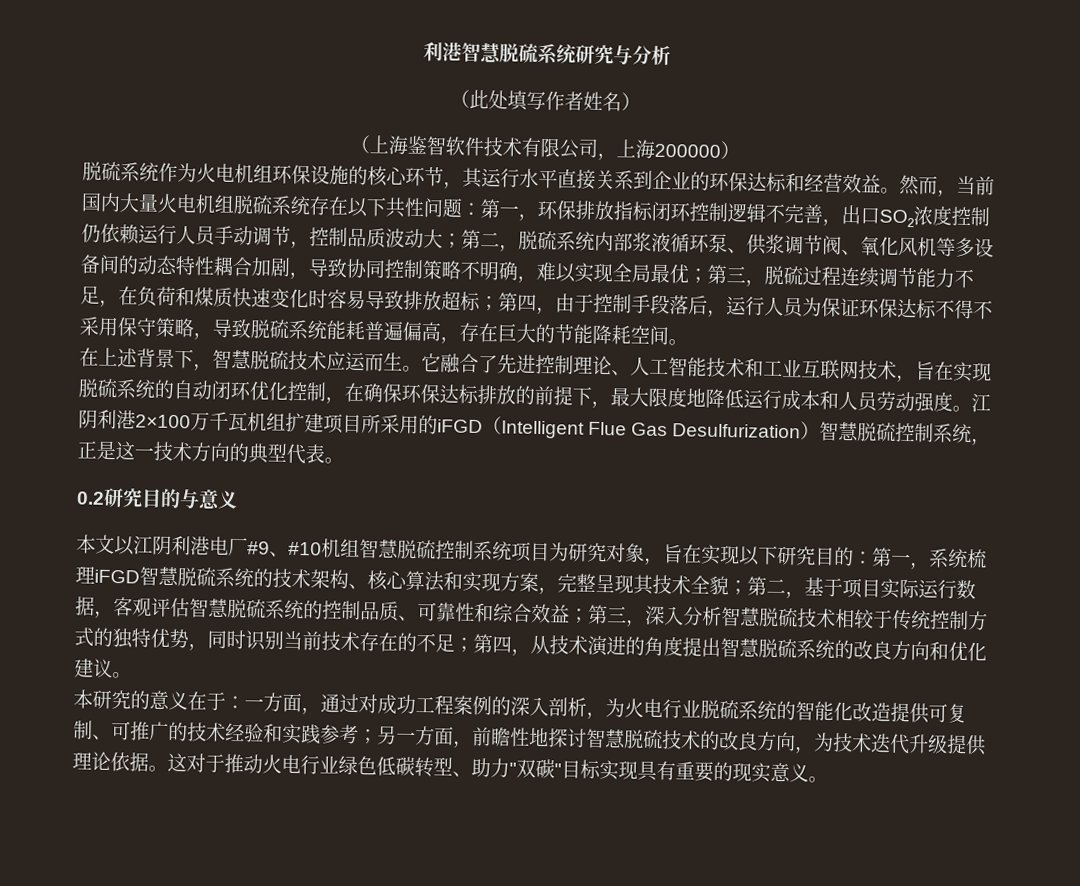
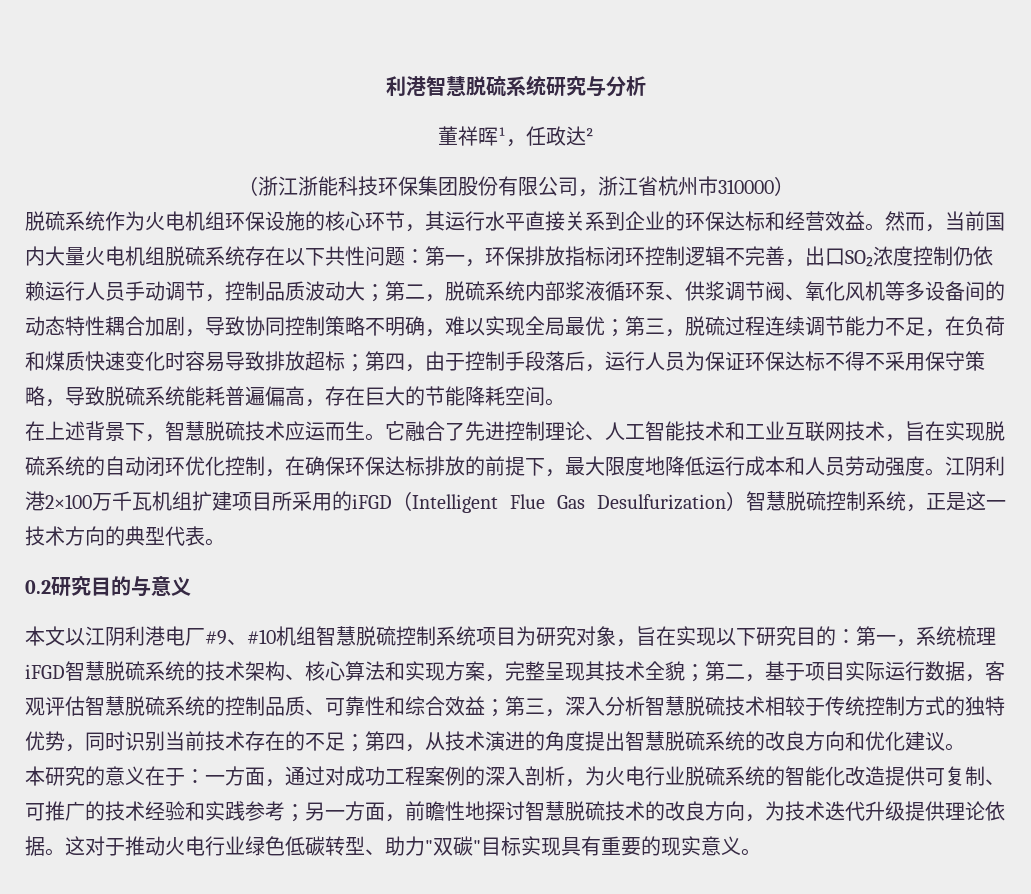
- （此处填写作者姓名）
- （上海鉴智软件技术有限公司，上海200000）
+ 董祥晖¹，任政达²
+ （浙江浙能科技环保集团股份有限公司，浙江省杭州市310000）

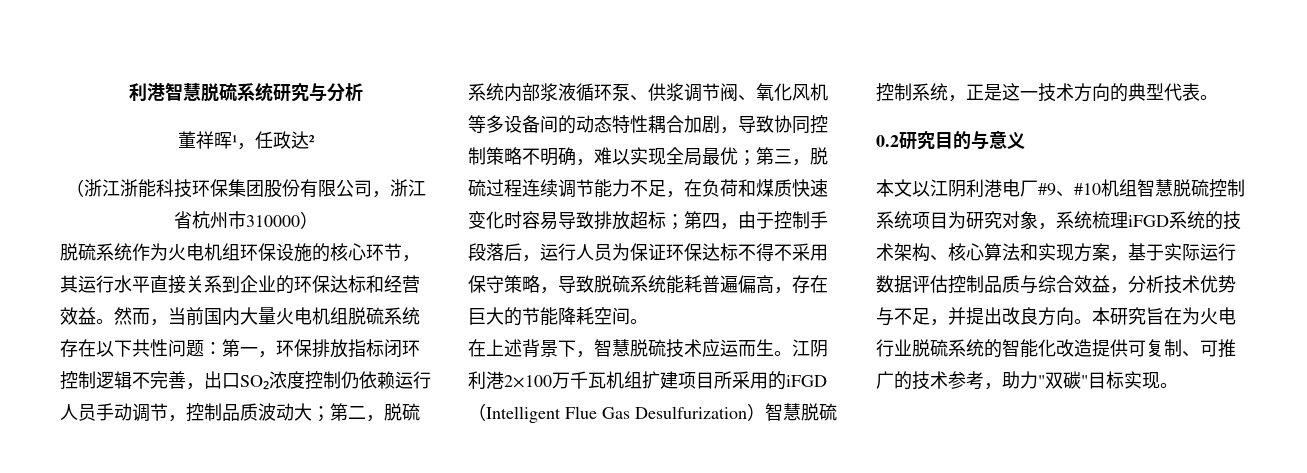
- 它融合了先进控制理论、人工智能技术和工业互联网技术，旨在实现脱硫系统的自动闭环优化控制，在确保环保达标排放的前提下，最大限度地降低运行成本和人员劳动强度。
- 本文以江阴利港电厂#9、#10机组智慧脱硫控制系统项目为研究对象，旨在实现以下研究目的：第一，系统梳理iFGD智慧脱硫系统的技术架构、核心算法和实现方案，完整呈现其技术全貌；第二，基于项目实际运行数据，客观评估智慧脱硫系统的控制品质、可靠性和综合效益；第三，深入分析智慧脱硫技术相较于传统控制方式的独特优势，同时识别当前技术存在的不足；第四，从技术演进的角度提出智慧脱硫系统的改良方向和优化建议。
- 本研究的意义在于：一方面，通过对成功工程案例的深入剖析，为火电行业脱硫系统的智能化改造提供可复制、可推广的技术经验和实践参考；另一方面，前瞻性地探讨智慧脱硫技术的改良方向，为技术迭代升级提供理论依据。这对于推动火电行业绿色低碳转型、助力"双碳"目标实现具有重要的现实意义。
+ 本文以江阴利港电厂#9、#10机组智慧脱硫控制系统项目为研究对象，系统梳理iFGD系统的技术架构、核心算法和实现方案，基于实际运行数据评估控制品质与综合效益，分析技术优势与不足，并提出改良方向。本研究旨在为火电行业脱硫系统的智能化改造提供可复制、可推广的技术参考，助力"双碳"目标实现。

